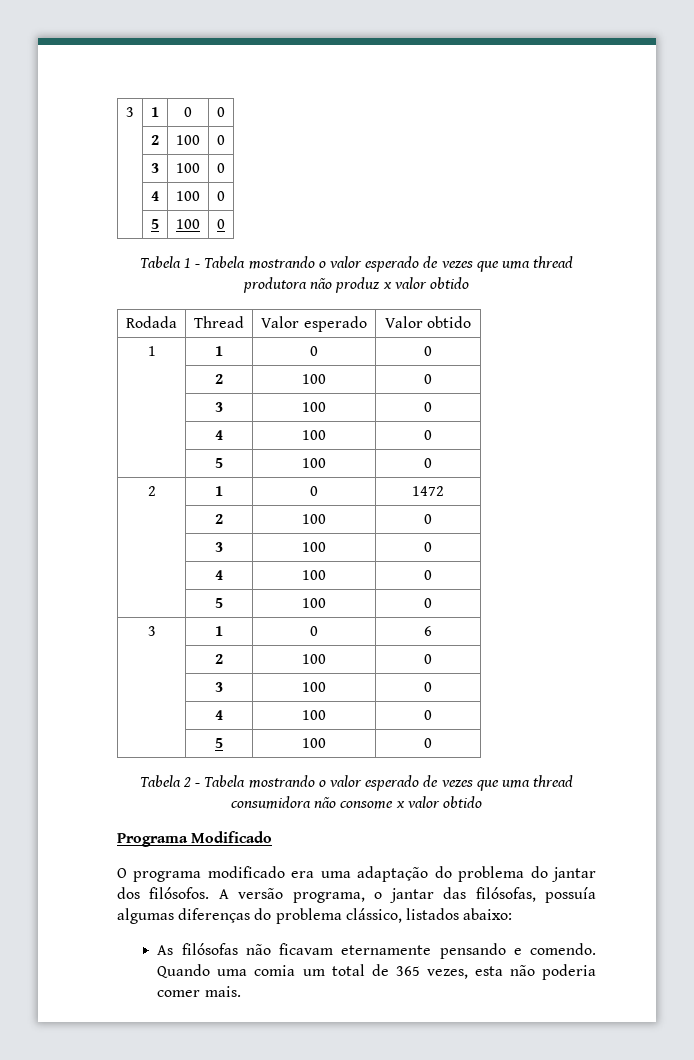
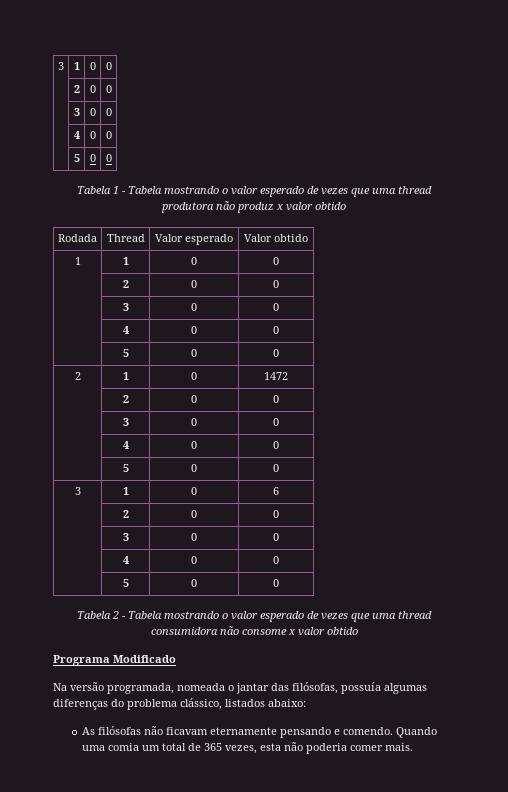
  3 | 1 | 0 | 0
- | 2 | 100 | 0
- | 3 | 100 | 0
- | 4 | 100 | 0
- | 5 | 100 | 0
+ | 2 | 0 | 0
+ | 3 | 0 | 0
+ | 4 | 0 | 0
+ | 5 | 0 | 0
  1 | 1 | 0 | 0
- | 2 | 100 | 0
- | 3 | 100 | 0
- | 4 | 100 | 0
- | 5 | 100 | 0
+ | 2 | 0 | 0
+ | 3 | 0 | 0
+ | 4 | 0 | 0
+ | 5 | 0 | 0
  2 | 1 | 0 | 1472
- | 2 | 100 | 0
- | 3 | 100 | 0
- | 4 | 100 | 0
- | 5 | 100 | 0
+ | 2 | 0 | 0
+ | 3 | 0 | 0
+ | 4 | 0 | 0
+ | 5 | 0 | 0
  3 | 1 | 0 | 6
- | 2 | 100 | 0
- | 3 | 100 | 0
- | 4 | 100 | 0
- | 5 | 100 | 0
+ | 2 | 0 | 0
+ | 3 | 0 | 0
+ | 4 | 0 | 0
+ | 5 | 0 | 0
- O programa modificado era uma adaptação do problema do jantar dos filósofos. A versão programa, o jantar das filósofas, possuía algumas diferenças do problema clássico, listados abaixo:
+ Na versão programada, nomeada o jantar das filósofas, possuía algumas diferenças do problema clássico, listados abaixo:

